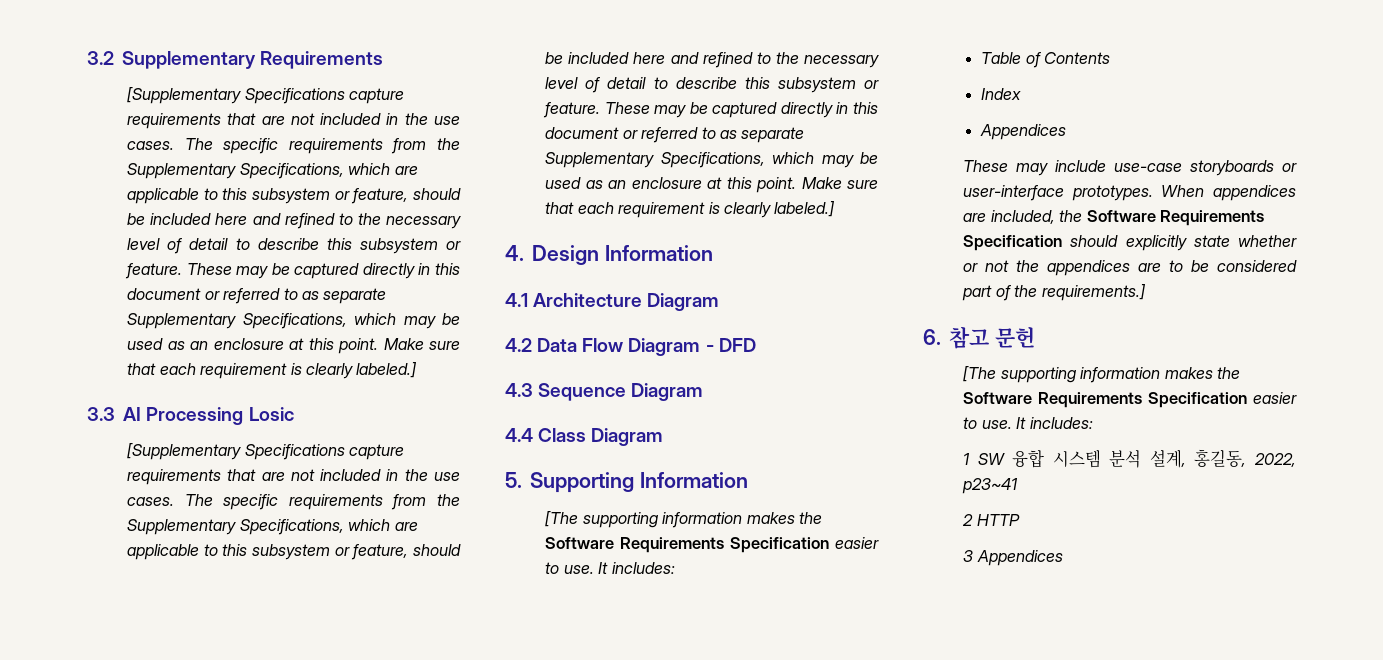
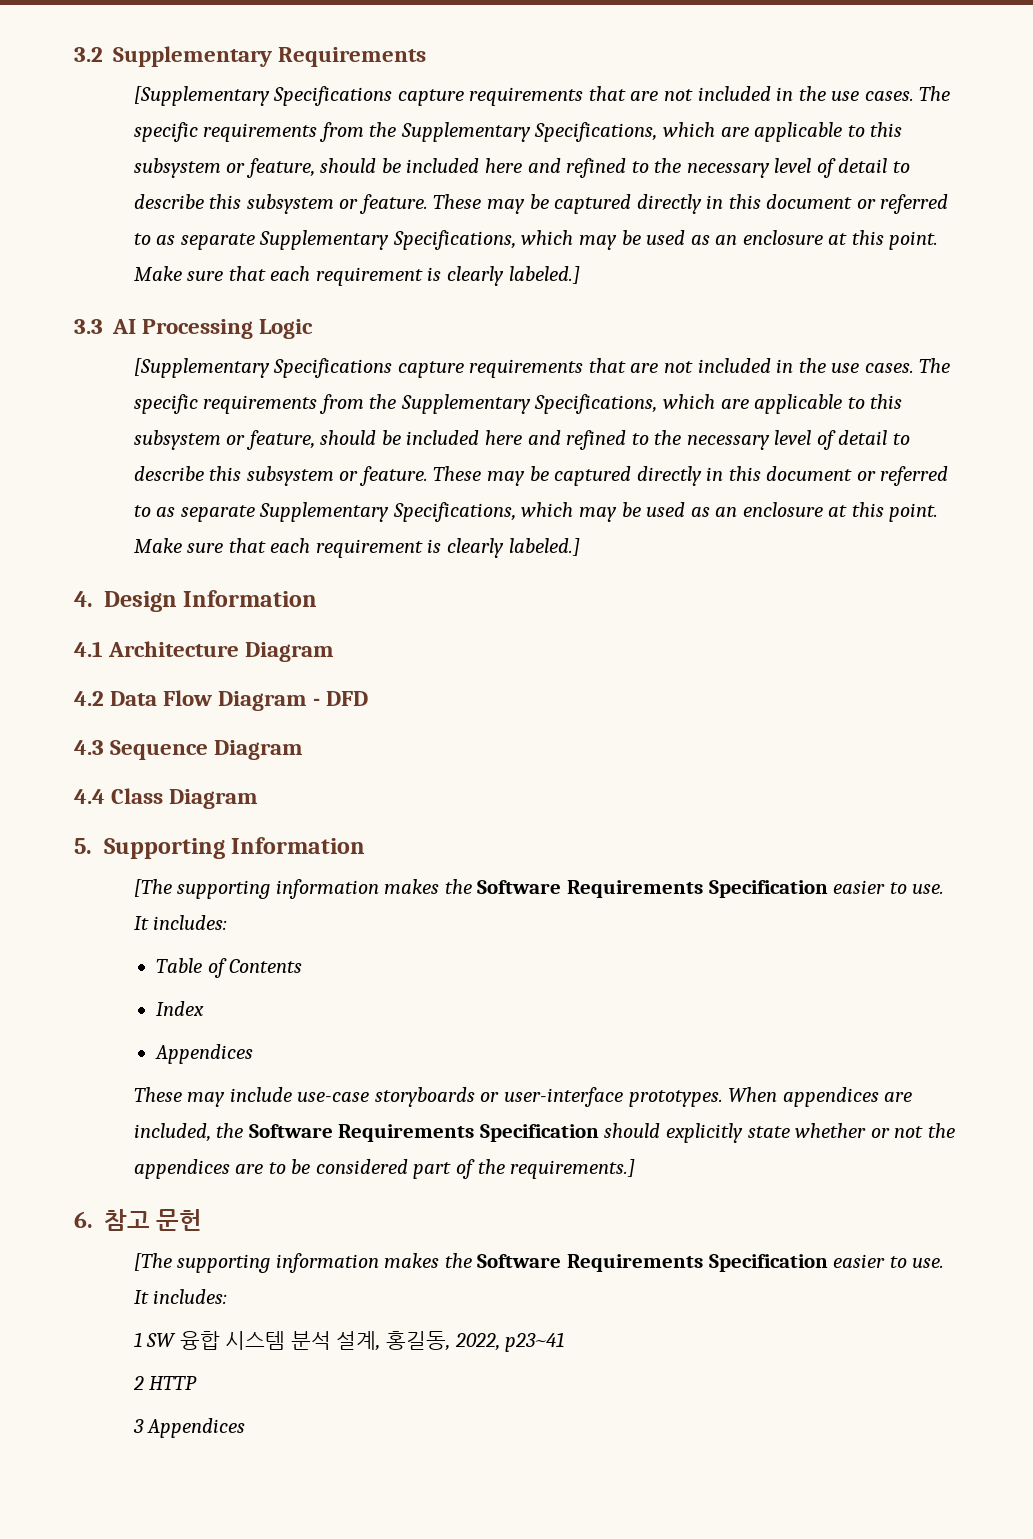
- 3.3 AI Processing Losic
+ 3.3 AI Processing Logic

